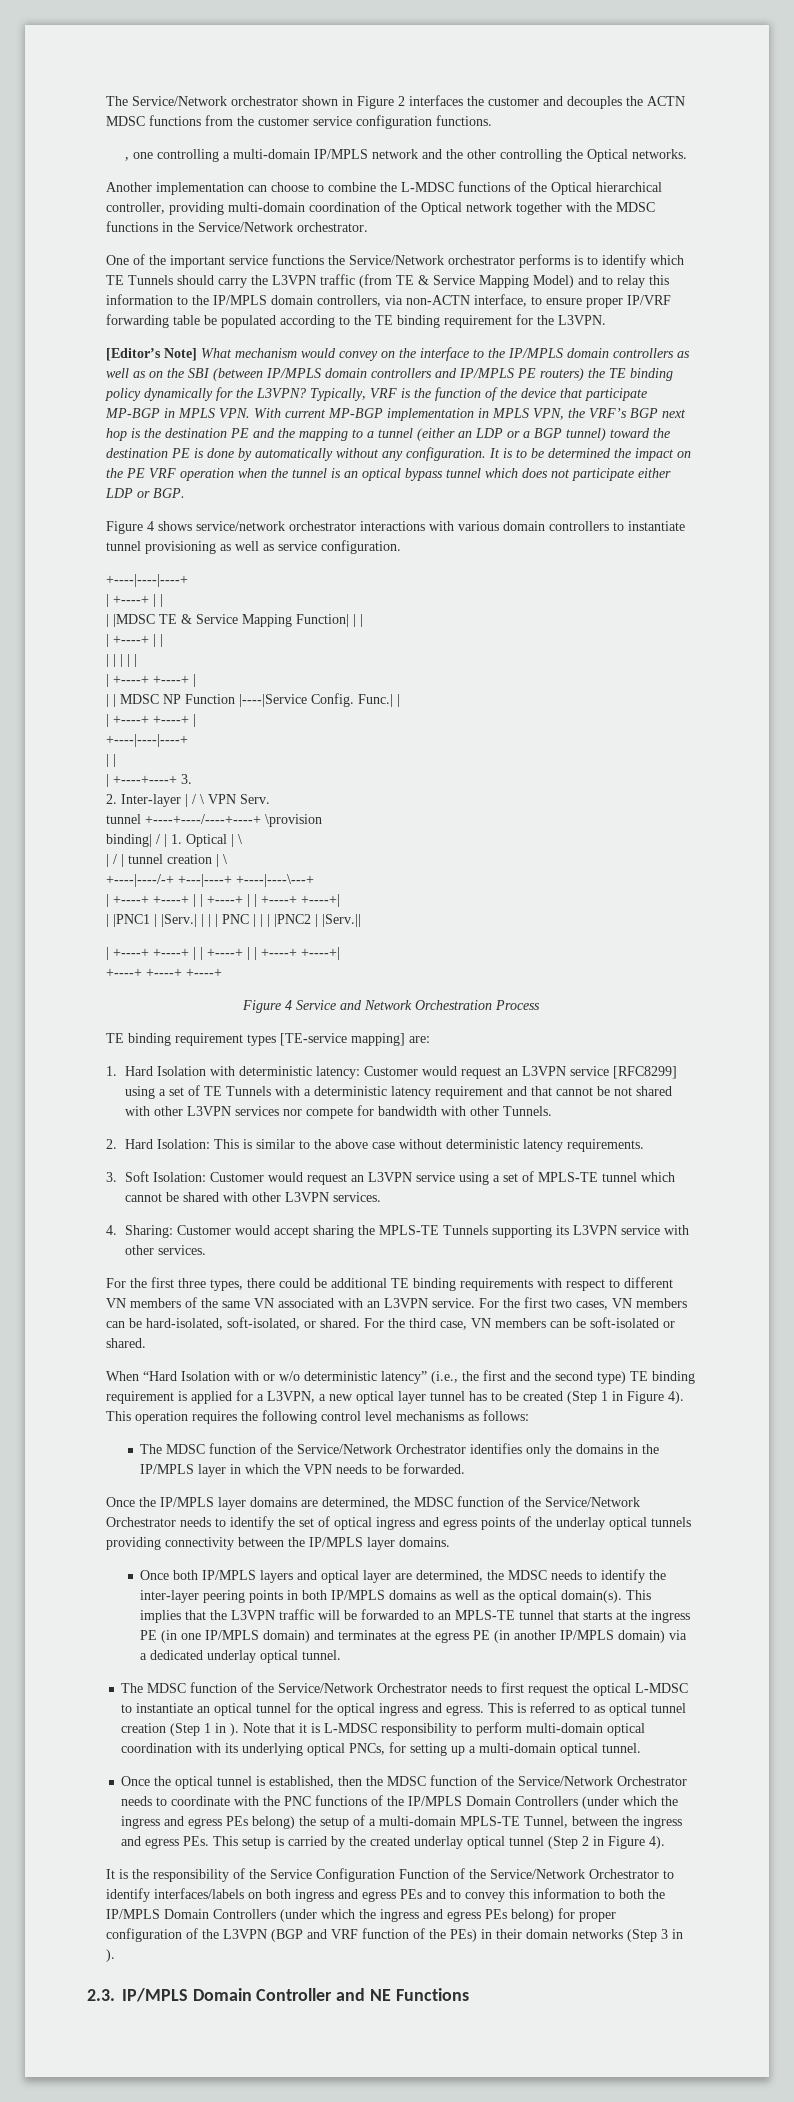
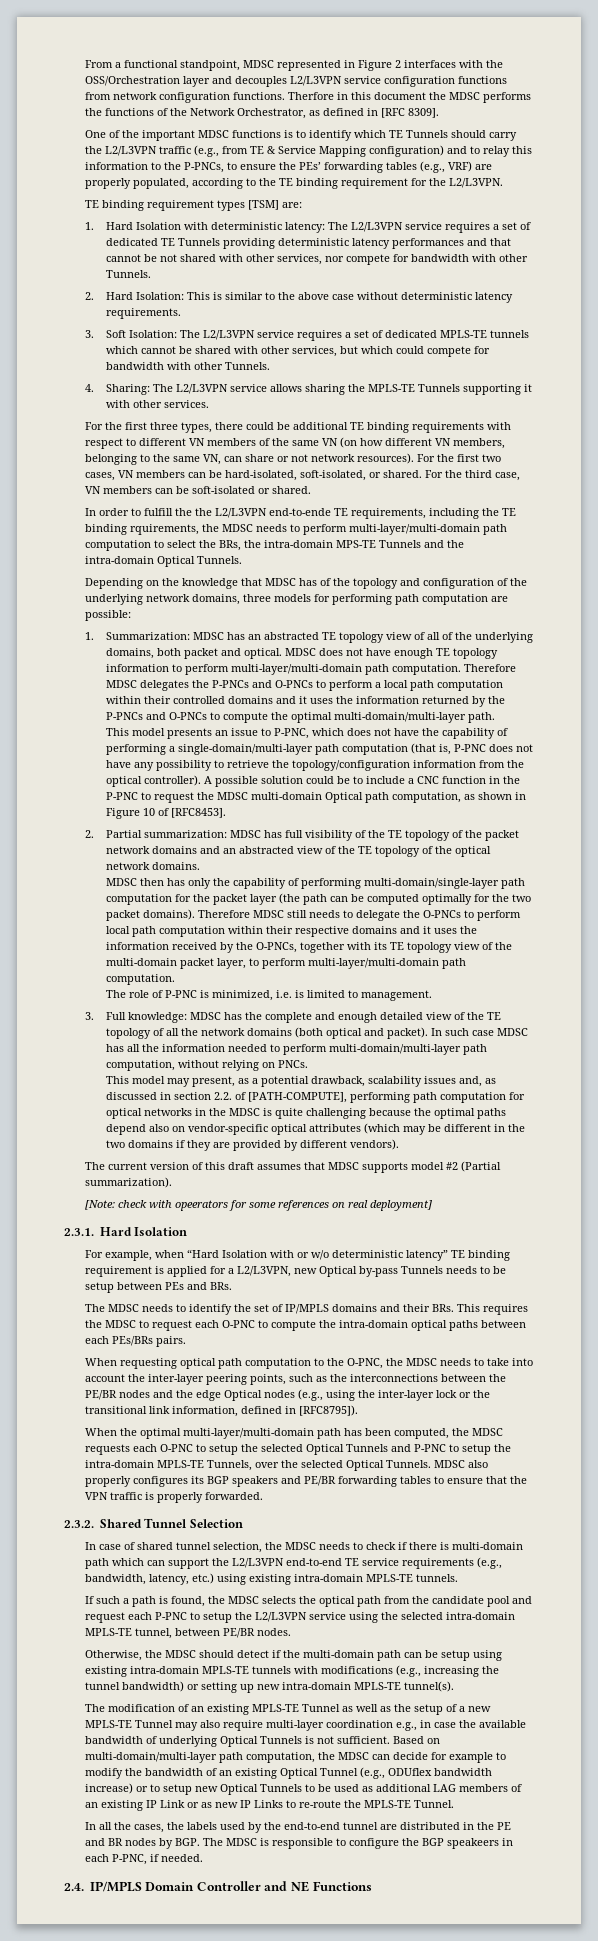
- The Service/Network orchestrator shown in Figure 2 interfaces the customer and decouples the ACTN MDSC functions from the customer service configuration functions.
- , one controlling a multi-domain IP/MPLS network and the other controlling the Optical networks.
- Another implementation can choose to combine the L-MDSC functions of the Optical hierarchical controller, providing multi-domain coordination of the Optical network together with the MDSC functions in the Service/Network orchestrator.
- One of the important service functions the Service/Network orchestrator performs is to identify which TE Tunnels should carry the L3VPN traffic (from TE & Service Mapping Model) and to relay this information to the IP/MPLS domain controllers, via non-ACTN interface, to ensure proper IP/VRF forwarding table be populated according to the TE binding requirement for the L3VPN.
- [Editor’s Note] What mechanism would convey on the interface to the IP/MPLS domain controllers as well as on the SBI (between IP/MPLS domain controllers and IP/MPLS PE routers) the TE binding policy dynamically for the L3VPN? Typically, VRF is the function of the device that participate MP-BGP in MPLS VPN. With current MP-BGP implementation in MPLS VPN, the VRF’s BGP next hop is the destination PE and the mapping to a tunnel (either an LDP or a BGP tunnel) toward the destination PE is done by automatically without any configuration. It is to be determined the impact on the PE VRF operation when the tunnel is an optical bypass tunnel which does not participate either LDP or BGP.
- Figure 4 shows service/network orchestrator interactions with various domain controllers to instantiate tunnel provisioning as well as service configuration.
- +----|----|----+
- | +----+ | |
- | |MDSC TE & Service Mapping Function| | |
- | +----+ | |
- | | | | |
- | +----+ +----+ |
- | | MDSC NP Function |----|Service Config. Func.| |
- | +----+ +----+ |
- +----|----|----+
- | |
- | +----+----+ 3.
- 2. Inter-layer | / \ VPN Serv.
- tunnel +----+----/----+----+ \provision
- binding| / | 1. Optical | \
- | / | tunnel creation | \
- +----|----/-+ +---|----+ +----|----\---+
- | +----+ +----+ | | +----+ | | +----+ +----+|
- | |PNC1 | |Serv.| | | | PNC | | | |PNC2 | |Serv.||
- | +----+ +----+ | | +----+ | | +----+ +----+|
- +----+ +----+ +----+
- Figure 4 Service and Network Orchestration Process
+ From a functional standpoint, MDSC represented in Figure 2 interfaces with the OSS/Orchestration layer and decouples L2/L3VPN service configuration functions from network configuration functions. Therfore in this document the MDSC performs the functions of the Network Orchestrator, as defined in [RFC 8309].
+ One of the important MDSC functions is to identify which TE Tunnels should carry the L2/L3VPN traffic (e.g., from TE & Service Mapping configuration) and to relay this information to the P-PNCs, to ensure the PEs’ forwarding tables (e.g., VRF) are properly populated, according to the TE binding requirement for the L2/L3VPN.
- TE binding requirement types [TE-service mapping] are:
+ TE binding requirement types [TSM] are:
- 1. Hard Isolation with deterministic latency: Customer would request an L3VPN service [RFC8299] using a set of TE Tunnels with a deterministic latency requirement and that cannot be not shared with other L3VPN services nor compete for bandwidth with other Tunnels.
+ 1. Hard Isolation with deterministic latency: The L2/L3VPN service requires a set of dedicated TE Tunnels providing deterministic latency performances and that cannot be not shared with other services, nor compete for bandwidth with other Tunnels.
- 3. Soft Isolation: Customer would request an L3VPN service using a set of MPLS-TE tunnel which cannot be shared with other L3VPN services.
- 4. Sharing: Customer would accept sharing the MPLS-TE Tunnels supporting its L3VPN service with other services.
+ 3. Soft Isolation: The L2/L3VPN service requires a set of dedicated MPLS-TE tunnels which cannot be shared with other services, but which could compete for bandwidth with other Tunnels.
+ 4. Sharing: The L2/L3VPN service allows sharing the MPLS-TE Tunnels supporting it with other services.
- For the first three types, there could be additional TE binding requirements with respect to different VN members of the same VN associated with an L3VPN service.
+ For the first three types, there could be additional TE binding requirements with respect to different VN members of the same VN (on how different VN members, belonging to the same VN, can share or not network resources).
- When “Hard Isolation with or w/o deterministic latency” (i.e., the first and the second type) TE binding requirement is applied for a L3VPN, a new optical layer tunnel has to be created (Step 1 in Figure 4). This operation requires the following control level mechanisms as follows:
- The MDSC function of the Service/Network Orchestrator identifies only the domains in the IP/MPLS layer in which the VPN needs to be forwarded.
- Once the IP/MPLS layer domains are determined, the MDSC function of the Service/Network Orchestrator needs to identify the set of optical ingress and egress points of the underlay optical tunnels providing connectivity between the IP/MPLS layer domains.
- Once both IP/MPLS layers and optical layer are determined, the MDSC needs to identify the inter-layer peering points in both IP/MPLS domains as well as the optical domain(s). This implies that the L3VPN traffic will be forwarded to an MPLS-TE tunnel that starts at the ingress PE (in one IP/MPLS domain) and terminates at the egress PE (in another IP/MPLS domain) via a dedicated underlay optical tunnel.
- The MDSC function of the Service/Network Orchestrator needs to first request the optical L-MDSC to instantiate an optical tunnel for the optical ingress and egress. This is referred to as optical tunnel creation (Step 1 in ). Note that it is L-MDSC responsibility to perform multi-domain optical coordination with its underlying optical PNCs, for setting up a multi-domain optical tunnel.
- Once the optical tunnel is established, then the MDSC function of the Service/Network Orchestrator needs to coordinate with the PNC functions of the IP/MPLS Domain Controllers (under which the ingress and egress PEs belong) the setup of a multi-domain MPLS-TE Tunnel, between the ingress and egress PEs. This setup is carried by the created underlay optical tunnel (Step 2 in Figure 4).
- It is the responsibility of the Service Configuration Function of the Service/Network Orchestrator to identify interfaces/labels on both ingress and egress PEs and to convey this information to both the IP/MPLS Domain Controllers (under which the ingress and egress PEs belong) for proper configuration of the L3VPN (BGP and VRF function of the PEs) in their domain networks (Step 3 in ).
- 2.3. IP/MPLS Domain Controller and NE Functions
+ In order to fulfill the the L2/L3VPN end-to-ende TE requirements, including the TE binding rquirements, the MDSC needs to perform multi-layer/multi-domain path computation to select the BRs, the intra-domain MPS-TE Tunnels and the intra-domain Optical Tunnels.
+ Depending on the knowledge that MDSC has of the topology and configuration of the underlying network domains, three models for performing path computation are possible:
+ 1. Summarization: MDSC has an abstracted TE topology view of all of the underlying domains, both packet and optical. MDSC does not have enough TE topology information to perform multi-layer/multi-domain path computation. Therefore MDSC delegates the P-PNCs and O-PNCs to perform a local path computation within their controlled domains and it uses the information returned by the P-PNCs and O-PNCs to compute the optimal multi-domain/multi-layer path.
+ This model presents an issue to P-PNC, which does not have the capability of performing a single-domain/multi-layer path computation (that is, P-PNC does not have any possibility to retrieve the topology/configuration information from the optical controller). A possible solution could be to include a CNC function in the P-PNC to request the MDSC multi-domain Optical path computation, as shown in Figure 10 of [RFC8453].
+ 2. Partial summarization: MDSC has full visibility of the TE topology of the packet network domains and an abstracted view of the TE topology of the optical network domains.
+ MDSC then has only the capability of performing multi-domain/single-layer path computation for the packet layer (the path can be computed optimally for the two packet domains). Therefore MDSC still needs to delegate the O-PNCs to perform local path computation within their respective domains and it uses the information received by the O-PNCs, together with its TE topology view of the multi-domain packet layer, to perform multi-layer/multi-domain path computation.
+ The role of P-PNC is minimized, i.e. is limited to management.
+ 3. Full knowledge: MDSC has the complete and enough detailed view of the TE topology of all the network domains (both optical and packet). In such case MDSC has all the information needed to perform multi-domain/multi-layer path computation, without relying on PNCs.
+ This model may present, as a potential drawback, scalability issues and, as discussed in section 2.2. of [PATH-COMPUTE], performing path computation for optical networks in the MDSC is quite challenging because the optimal paths depend also on vendor-specific optical attributes (which may be different in the two domains if they are provided by different vendors).
+ The current version of this draft assumes that MDSC supports model #2 (Partial summarization).
+ [Note: check with opeerators for some references on real deployment]
+ 2.3.1. Hard Isolation
+ For example, when “Hard Isolation with or w/o deterministic latency” TE binding requirement is applied for a L2/L3VPN, new Optical by-pass Tunnels needs to be setup between PEs and BRs.
+ The MDSC needs to identify the set of IP/MPLS domains and their BRs. This requires the MDSC to request each O-PNC to compute the intra-domain optical paths between each PEs/BRs pairs.
+ When requesting optical path computation to the O-PNC, the MDSC needs to take into account the inter-layer peering points, such as the interconnections between the PE/BR nodes and the edge Optical nodes (e.g., using the inter-layer lock or the transitional link information, defined in [RFC8795]).
+ When the optimal multi-layer/multi-domain path has been computed, the MDSC requests each O-PNC to setup the selected Optical Tunnels and P-PNC to setup the intra-domain MPLS-TE Tunnels, over the selected Optical Tunnels. MDSC also properly configures its BGP speakers and PE/BR forwarding tables to ensure that the VPN traffic is properly forwarded.
+ 2.3.2. Shared Tunnel Selection
+ In case of shared tunnel selection, the MDSC needs to check if there is multi-domain path which can support the L2/L3VPN end-to-end TE service requirements (e.g., bandwidth, latency, etc.) using existing intra-domain MPLS-TE tunnels.
+ If such a path is found, the MDSC selects the optical path from the candidate pool and request each P-PNC to setup the L2/L3VPN service using the selected intra-domain MPLS-TE tunnel, between PE/BR nodes.
+ Otherwise, the MDSC should detect if the multi-domain path can be setup using existing intra-domain MPLS-TE tunnels with modifications (e.g., increasing the tunnel bandwidth) or setting up new intra-domain MPLS-TE tunnel(s).
+ The modification of an existing MPLS-TE Tunnel as well as the setup of a new MPLS-TE Tunnel may also require multi-layer coordination e.g., in case the available bandwidth of underlying Optical Tunnels is not sufficient. Based on multi-domain/multi-layer path computation, the MDSC can decide for example to modify the bandwidth of an existing Optical Tunnel (e.g., ODUflex bandwidth increase) or to setup new Optical Tunnels to be used as additional LAG members of an existing IP Link or as new IP Links to re-route the MPLS-TE Tunnel.
+ In all the cases, the labels used by the end-to-end tunnel are distributed in the PE and BR nodes by BGP. The MDSC is responsible to configure the BGP speakeers in each P-PNC, if needed.
+ 2.4. IP/MPLS Domain Controller and NE Functions

